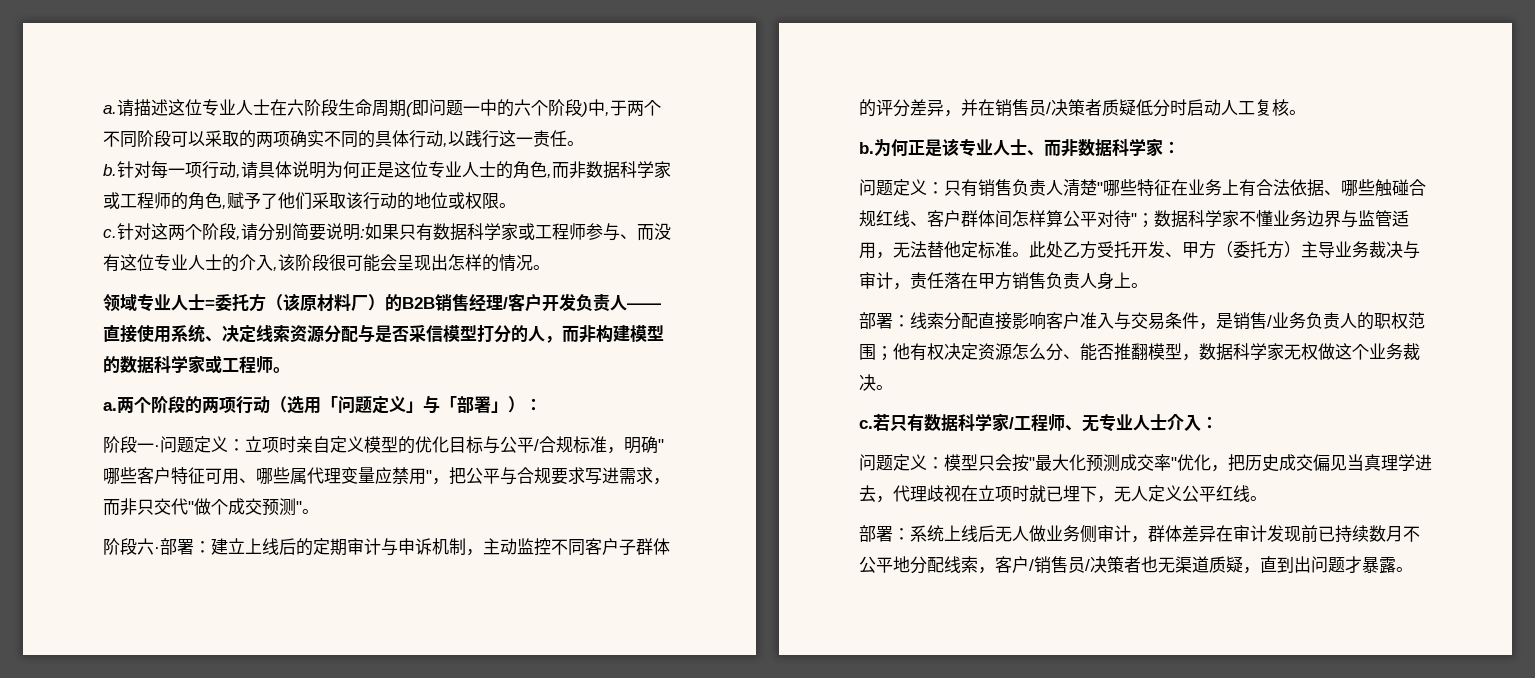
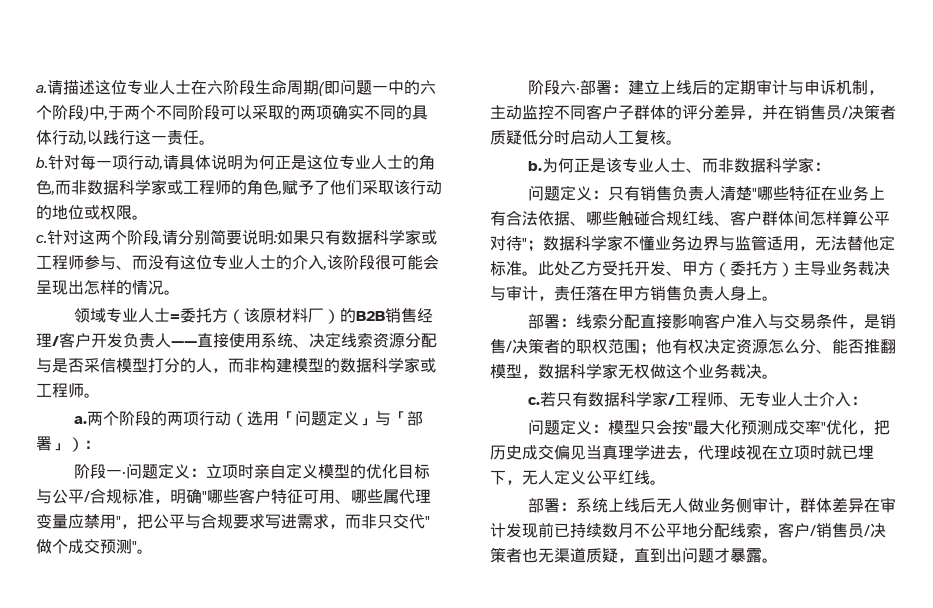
- 部署：线索分配直接影响客户准入与交易条件，是销售/业务负责人的职权范围；他有权决定资源怎么分、能否推翻模型，数据科学家无权做这个业务裁决。
+ 部署：线索分配直接影响客户准入与交易条件，是销售/决策者的职权范围；他有权决定资源怎么分、能否推翻模型，数据科学家无权做这个业务裁决。

